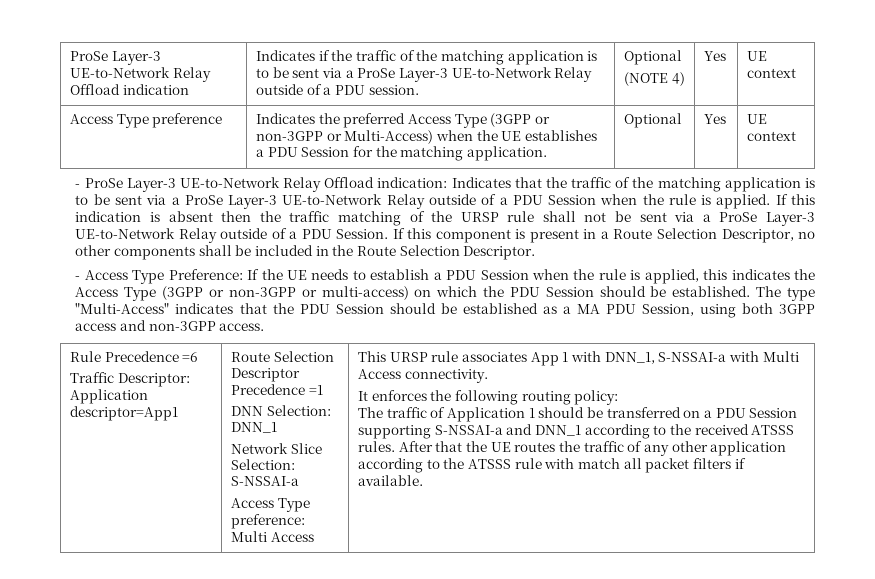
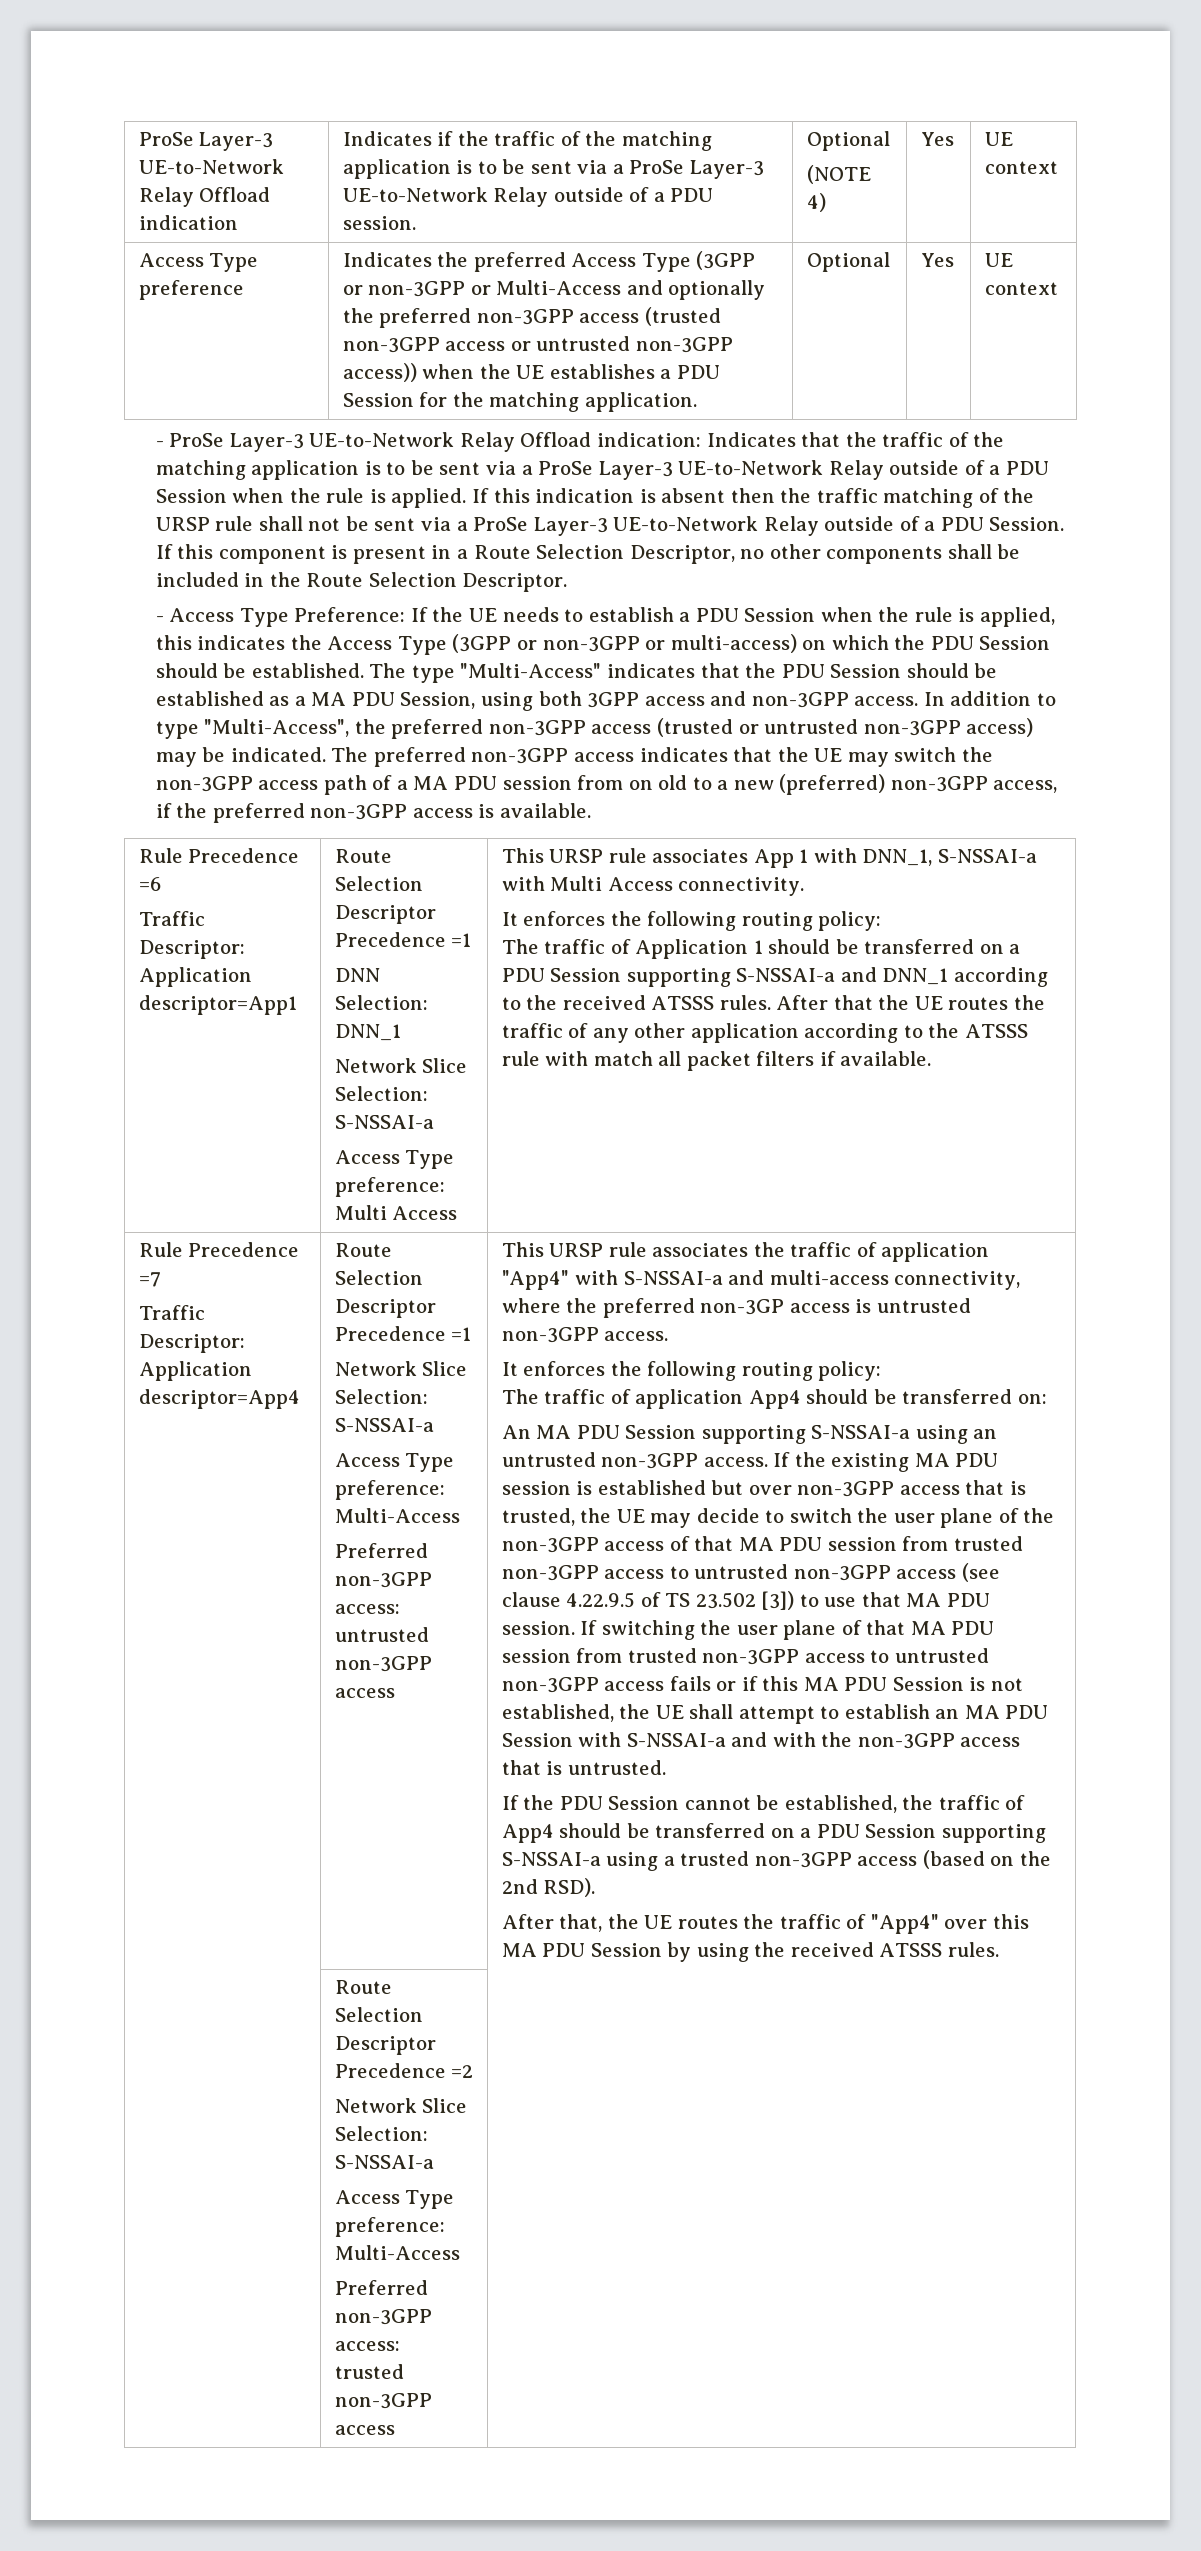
- Indicates the preferred Access Type (3GPP or non-3GPP or Multi-Access) when the UE establishes a PDU Session for the matching application.
+ Indicates the preferred Access Type (3GPP or non-3GPP or Multi-Access and optionally the preferred non-3GPP access (trusted non-3GPP access or untrusted non-3GPP access)) when the UE establishes a PDU Session for the matching application.
+ In addition to type "Multi-Access", the preferred non-3GPP access (trusted or untrusted non-3GPP access) may be indicated. The preferred non-3GPP access indicates that the UE may switch the non-3GPP access path of a MA PDU session from on old to a new (preferred) non-3GPP access, if the preferred non-3GPP access is available.
+ Rule Precedence =7
+ Traffic Descriptor: Application descriptor=App4 | Route Selection Descriptor Precedence =1
+ Network Slice Selection: S-NSSAI-a
+ Access Type preference: Multi-Access
+ Preferred non-3GPP access: untrusted non-3GPP access | This URSP rule associates the traffic of application "App4" with S-NSSAI-a and multi-access connectivity, where the preferred non-3GP access is untrusted non-3GPP access.
+ It enforces the following routing policy:
+ The traffic of application App4 should be transferred on:
+ An MA PDU Session supporting S-NSSAI-a using an untrusted non-3GPP access. If the existing MA PDU session is established but over non-3GPP access that is trusted, the UE may decide to switch the user plane of the non-3GPP access of that MA PDU session from trusted non-3GPP access to untrusted non-3GPP access (see clause 4.22.9.5 of TS 23.502 [3]) to use that MA PDU session. If switching the user plane of that MA PDU session from trusted non-3GPP access to untrusted non-3GPP access fails or if this MA PDU Session is not established, the UE shall attempt to establish an MA PDU Session with S-NSSAI-a and with the non-3GPP access that is untrusted.
+ If the PDU Session cannot be established, the traffic of App4 should be transferred on a PDU Session supporting S-NSSAI-a using a trusted non-3GPP access (based on the 2nd RSD).
+ After that, the UE routes the traffic of "App4" over this MA PDU Session by using the received ATSSS rules.
+ | Route Selection Descriptor Precedence =2
+ Network Slice Selection: S-NSSAI-a
+ Access Type preference: Multi-Access
+ Preferred non-3GPP access: trusted non-3GPP access |

